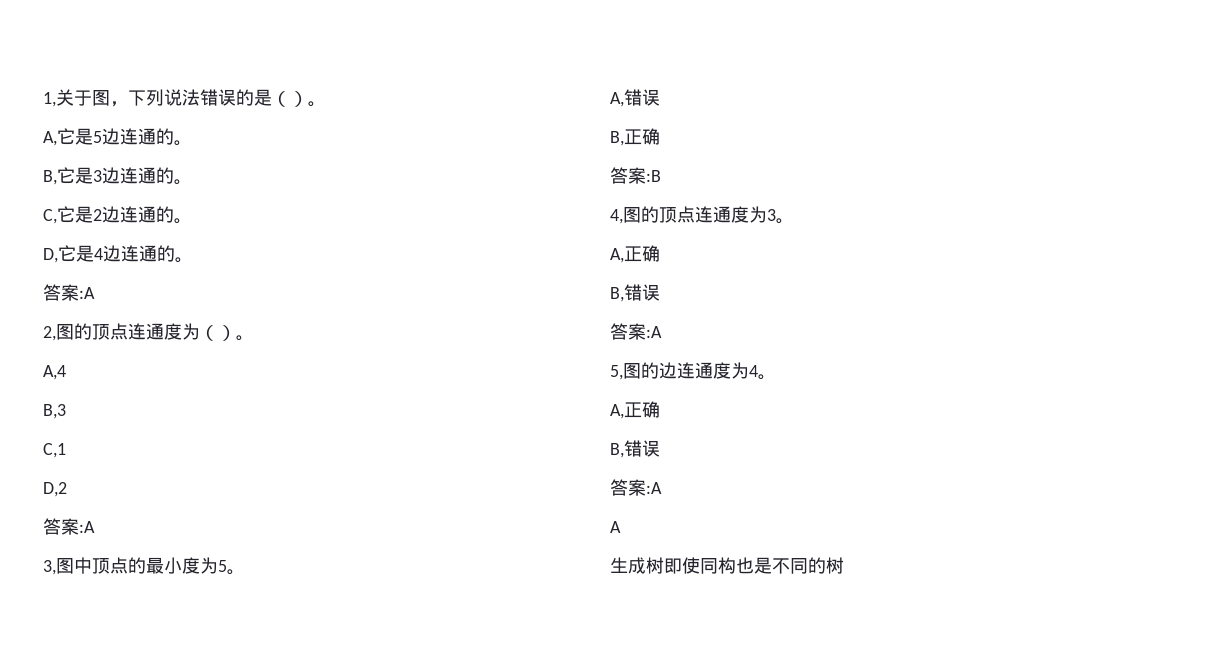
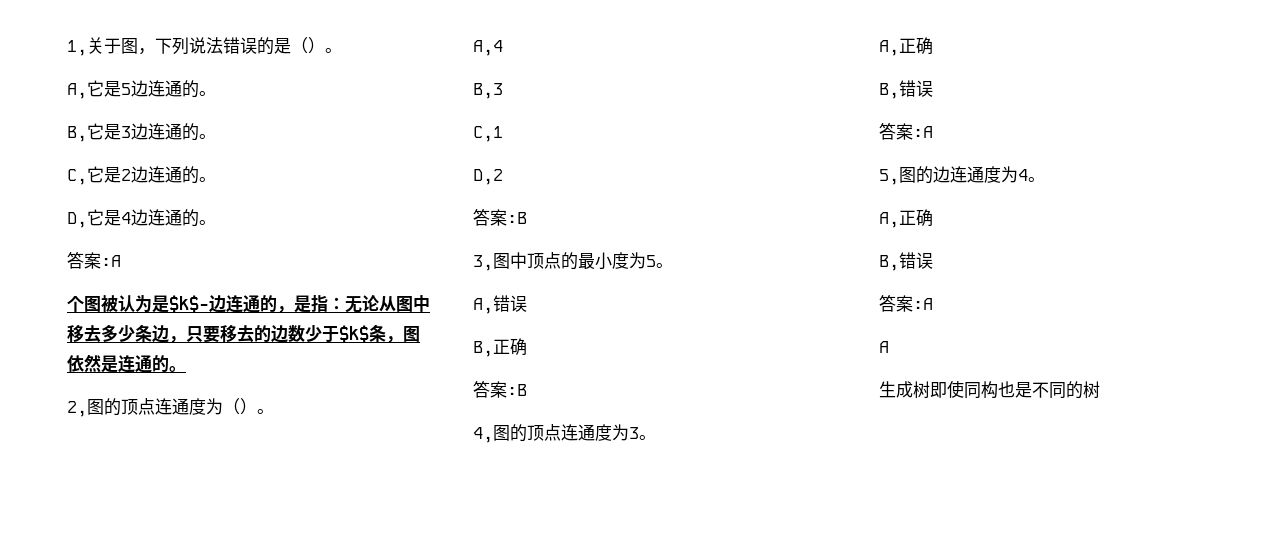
+ 个图被认为是$k$-边连通的，是指：无论从图中移去多少条边，只要移去的边数少于$k$条，图依然是连通的。
  D,2
- 答案:A
+ 答案:B

